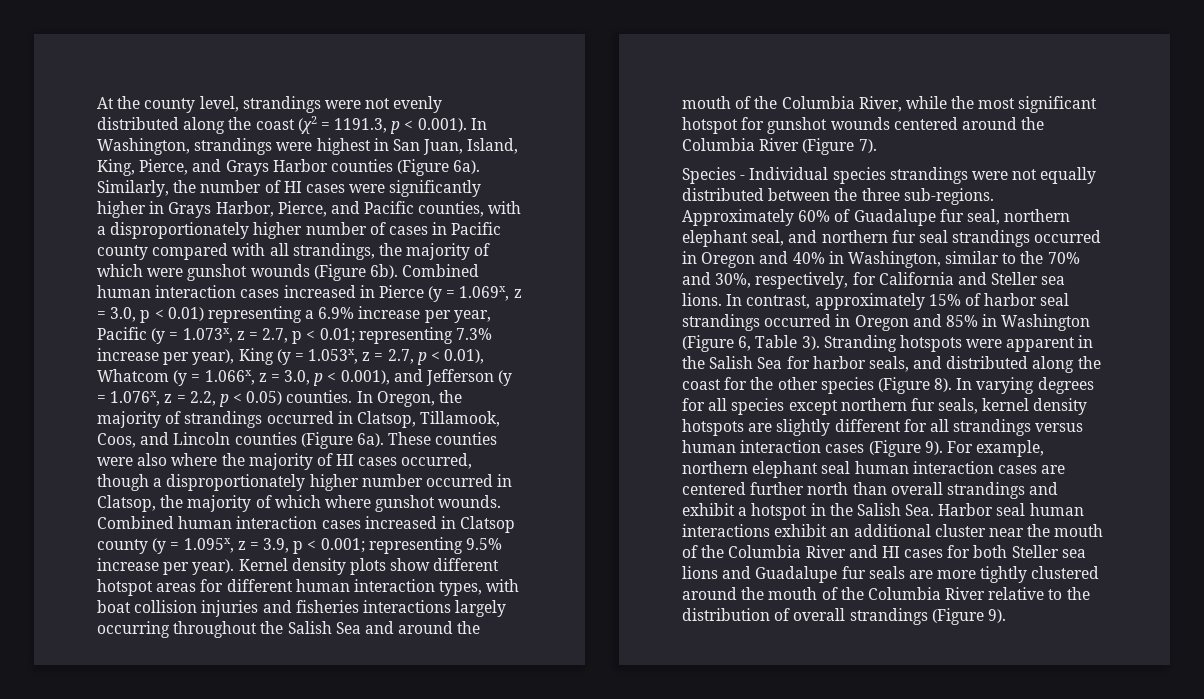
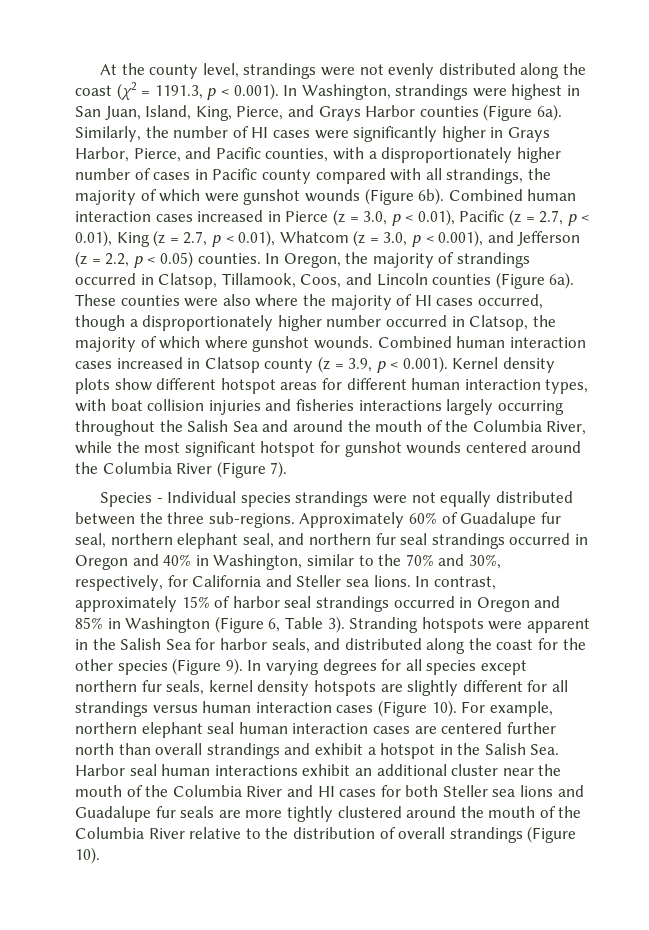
- Combined human interaction cases increased in Pierce (y = 1.069x, z = 3.0, p < 0.01) representing a 6.9% increase per year, Pacific (y = 1.073x, z = 2.7, p < 0.01; representing 7.3% increase per year), King (y = 1.053x, z = 2.7, p < 0.01), Whatcom (y = 1.066x, z = 3.0, p < 0.001), and Jefferson (y = 1.076x, z = 2.2, p < 0.05) counties.
+ Combined human interaction cases increased in Pierce (z = 3.0, p < 0.01), Pacific (z = 2.7, p < 0.01), King (z = 2.7, p < 0.01), Whatcom (z = 3.0, p < 0.001), and Jefferson (z = 2.2, p < 0.05) counties.
- Combined human interaction cases increased in Clatsop county (y = 1.095x, z = 3.9, p < 0.001; representing 9.5% increase per year). Kernel density plots show different hotspot areas for different human interaction types, with boat collision injuries and fisheries interactions largely occurring throughout the Salish Sea and around the mouth of the Columbia River, while the most significant hotspot for gunshot wounds centered around the Columbia River (Figure 7).
+ Combined human interaction cases increased in Clatsop county (z = 3.9, p < 0.001). Kernel density plots show different hotspot areas for different human interaction types, with boat collision injuries and fisheries interactions largely occurring throughout the Salish Sea and around the mouth of the Columbia River, while the most significant hotspot for gunshot wounds centered around the Columbia River (Figure 7).
- Stranding hotspots were apparent in the Salish Sea for harbor seals, and distributed along the coast for the other species (Figure 8).
+ Stranding hotspots were apparent in the Salish Sea for harbor seals, and distributed along the coast for the other species (Figure 9).
- In varying degrees for all species except northern fur seals, kernel density hotspots are slightly different for all strandings versus human interaction cases (Figure 9).
+ In varying degrees for all species except northern fur seals, kernel density hotspots are slightly different for all strandings versus human interaction cases (Figure 10).
- For example, northern elephant seal human interaction cases are centered further north than overall strandings and exhibit a hotspot in the Salish Sea. Harbor seal human interactions exhibit an additional cluster near the mouth of the Columbia River and HI cases for both Steller sea lions and Guadalupe fur seals are more tightly clustered around the mouth of the Columbia River relative to the distribution of overall strandings (Figure 9).
+ For example, northern elephant seal human interaction cases are centered further north than overall strandings and exhibit a hotspot in the Salish Sea. Harbor seal human interactions exhibit an additional cluster near the mouth of the Columbia River and HI cases for both Steller sea lions and Guadalupe fur seals are more tightly clustered around the mouth of the Columbia River relative to the distribution of overall strandings (Figure 10).

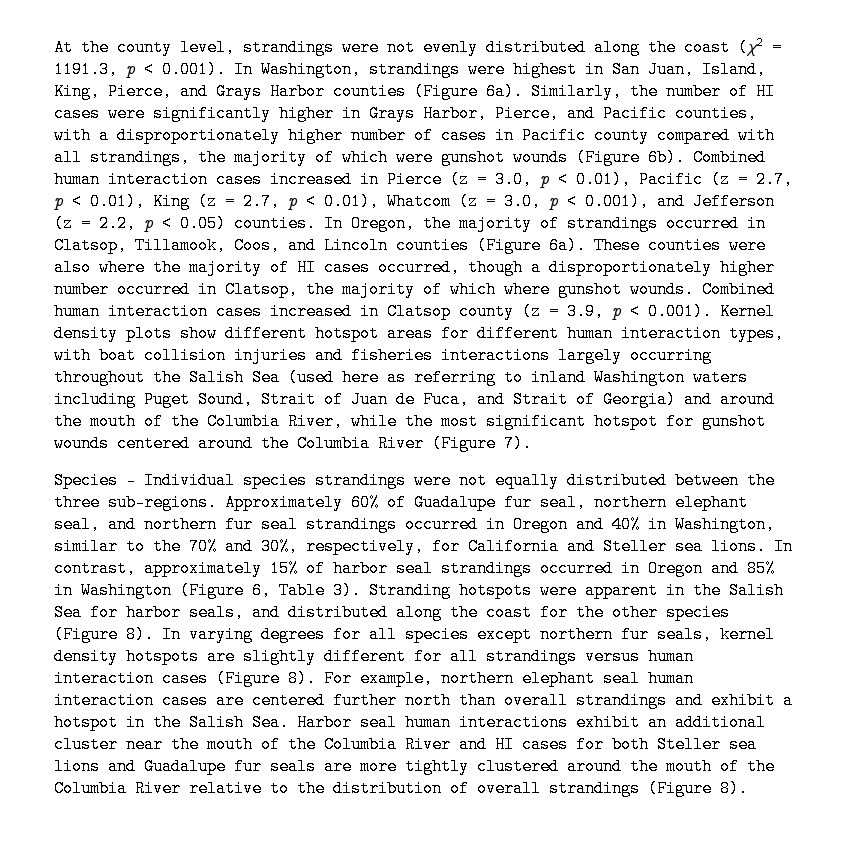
- Combined human interaction cases increased in Clatsop county (z = 3.9, p < 0.001). Kernel density plots show different hotspot areas for different human interaction types, with boat collision injuries and fisheries interactions largely occurring throughout the Salish Sea and around the mouth of the Columbia River, while the most significant hotspot for gunshot wounds centered around the Columbia River (Figure 7).
+ Combined human interaction cases increased in Clatsop county (z = 3.9, p < 0.001). Kernel density plots show different hotspot areas for different human interaction types, with boat collision injuries and fisheries interactions largely occurring throughout the Salish Sea (used here as referring to inland Washington waters including Puget Sound, Strait of Juan de Fuca, and Strait of Georgia) and around the mouth of the Columbia River, while the most significant hotspot for gunshot wounds centered around the Columbia River (Figure 7).
- Stranding hotspots were apparent in the Salish Sea for harbor seals, and distributed along the coast for the other species (Figure 9).
+ Stranding hotspots were apparent in the Salish Sea for harbor seals, and distributed along the coast for the other species (Figure 8).
- In varying degrees for all species except northern fur seals, kernel density hotspots are slightly different for all strandings versus human interaction cases (Figure 10).
+ In varying degrees for all species except northern fur seals, kernel density hotspots are slightly different for all strandings versus human interaction cases (Figure 8).
- For example, northern elephant seal human interaction cases are centered further north than overall strandings and exhibit a hotspot in the Salish Sea. Harbor seal human interactions exhibit an additional cluster near the mouth of the Columbia River and HI cases for both Steller sea lions and Guadalupe fur seals are more tightly clustered around the mouth of the Columbia River relative to the distribution of overall strandings (Figure 10).
+ For example, northern elephant seal human interaction cases are centered further north than overall strandings and exhibit a hotspot in the Salish Sea. Harbor seal human interactions exhibit an additional cluster near the mouth of the Columbia River and HI cases for both Steller sea lions and Guadalupe fur seals are more tightly clustered around the mouth of the Columbia River relative to the distribution of overall strandings (Figure 8).

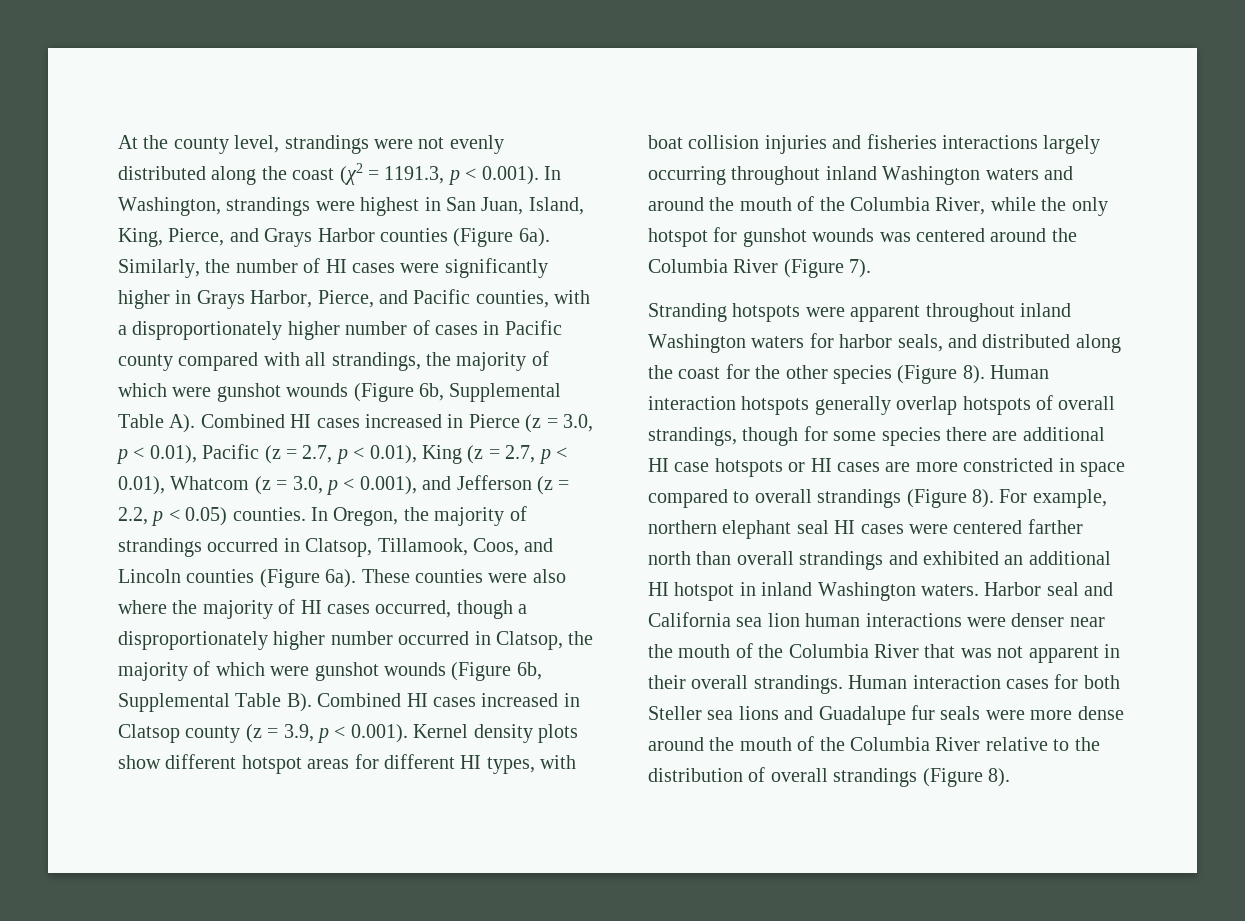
- Similarly, the number of HI cases were significantly higher in Grays Harbor, Pierce, and Pacific counties, with a disproportionately higher number of cases in Pacific county compared with all strandings, the majority of which were gunshot wounds (Figure 6b). Combined human interaction cases increased in Pierce (z = 3.0, p < 0.01), Pacific (z = 2.7, p < 0.01), King (z = 2.7, p < 0.01), Whatcom (z = 3.0, p < 0.001), and Jefferson (z = 2.2, p < 0.05) counties.
+ Similarly, the number of HI cases were significantly higher in Grays Harbor, Pierce, and Pacific counties, with a disproportionately higher number of cases in Pacific county compared with all strandings, the majority of which were gunshot wounds (Figure 6b, Supplemental Table A). Combined HI cases increased in Pierce (z = 3.0, p < 0.01), Pacific (z = 2.7, p < 0.01), King (z = 2.7, p < 0.01), Whatcom (z = 3.0, p < 0.001), and Jefferson (z = 2.2, p < 0.05) counties.
- These counties were also where the majority of HI cases occurred, though a disproportionately higher number occurred in Clatsop, the majority of which where gunshot wounds. Combined human interaction cases increased in Clatsop county (z = 3.9, p < 0.001). Kernel density plots show different hotspot areas for different human interaction types, with boat collision injuries and fisheries interactions largely occurring throughout the Salish Sea (used here as referring to inland Washington waters including Puget Sound, Strait of Juan de Fuca, and Strait of Georgia) and around the mouth of the Columbia River, while the most significant hotspot for gunshot wounds centered around the Columbia River (Figure 7).
+ These counties were also where the majority of HI cases occurred, though a disproportionately higher number occurred in Clatsop, the majority of which were gunshot wounds (Figure 6b, Supplemental Table B). Combined HI cases increased in Clatsop county (z = 3.9, p < 0.001). Kernel density plots show different hotspot areas for different HI types, with boat collision injuries and fisheries interactions largely occurring throughout inland Washington waters and around the mouth of the Columbia River, while the only hotspot for gunshot wounds was centered around the Columbia River (Figure 7).
- Species - Individual species strandings were not equally distributed between the three sub-regions. Approximately 60% of Guadalupe fur seal, northern elephant seal, and northern fur seal strandings occurred in Oregon and 40% in Washington, similar to the 70% and 30%, respectively, for California and Steller sea lions. In contrast, approximately 15% of harbor seal strandings occurred in Oregon and 85% in Washington (Figure 6, Table 3). Stranding hotspots were apparent in the Salish Sea for harbor seals, and distributed along the coast for the other species (Figure 8).
+ Stranding hotspots were apparent throughout inland Washington waters for harbor seals, and distributed along the coast for the other species (Figure 8).
- In varying degrees for all species except northern fur seals, kernel density hotspots are slightly different for all strandings versus human interaction cases (Figure 8).
+ Human interaction hotspots generally overlap hotspots of overall strandings, though for some species there are additional HI case hotspots or HI cases are more constricted in space compared to overall strandings (Figure 8).
- For example, northern elephant seal human interaction cases are centered further north than overall strandings and exhibit a hotspot in the Salish Sea. Harbor seal human interactions exhibit an additional cluster near the mouth of the Columbia River and HI cases for both Steller sea lions and Guadalupe fur seals are more tightly clustered around the mouth of the Columbia River relative to the distribution of overall strandings (Figure 8).
+ For example, northern elephant seal HI cases were centered farther north than overall strandings and exhibited an additional HI hotspot in inland Washington waters. Harbor seal and California sea lion human interactions were denser near the mouth of the Columbia River that was not apparent in their overall strandings. Human interaction cases for both Steller sea lions and Guadalupe fur seals were more dense around the mouth of the Columbia River relative to the distribution of overall strandings (Figure 8).

